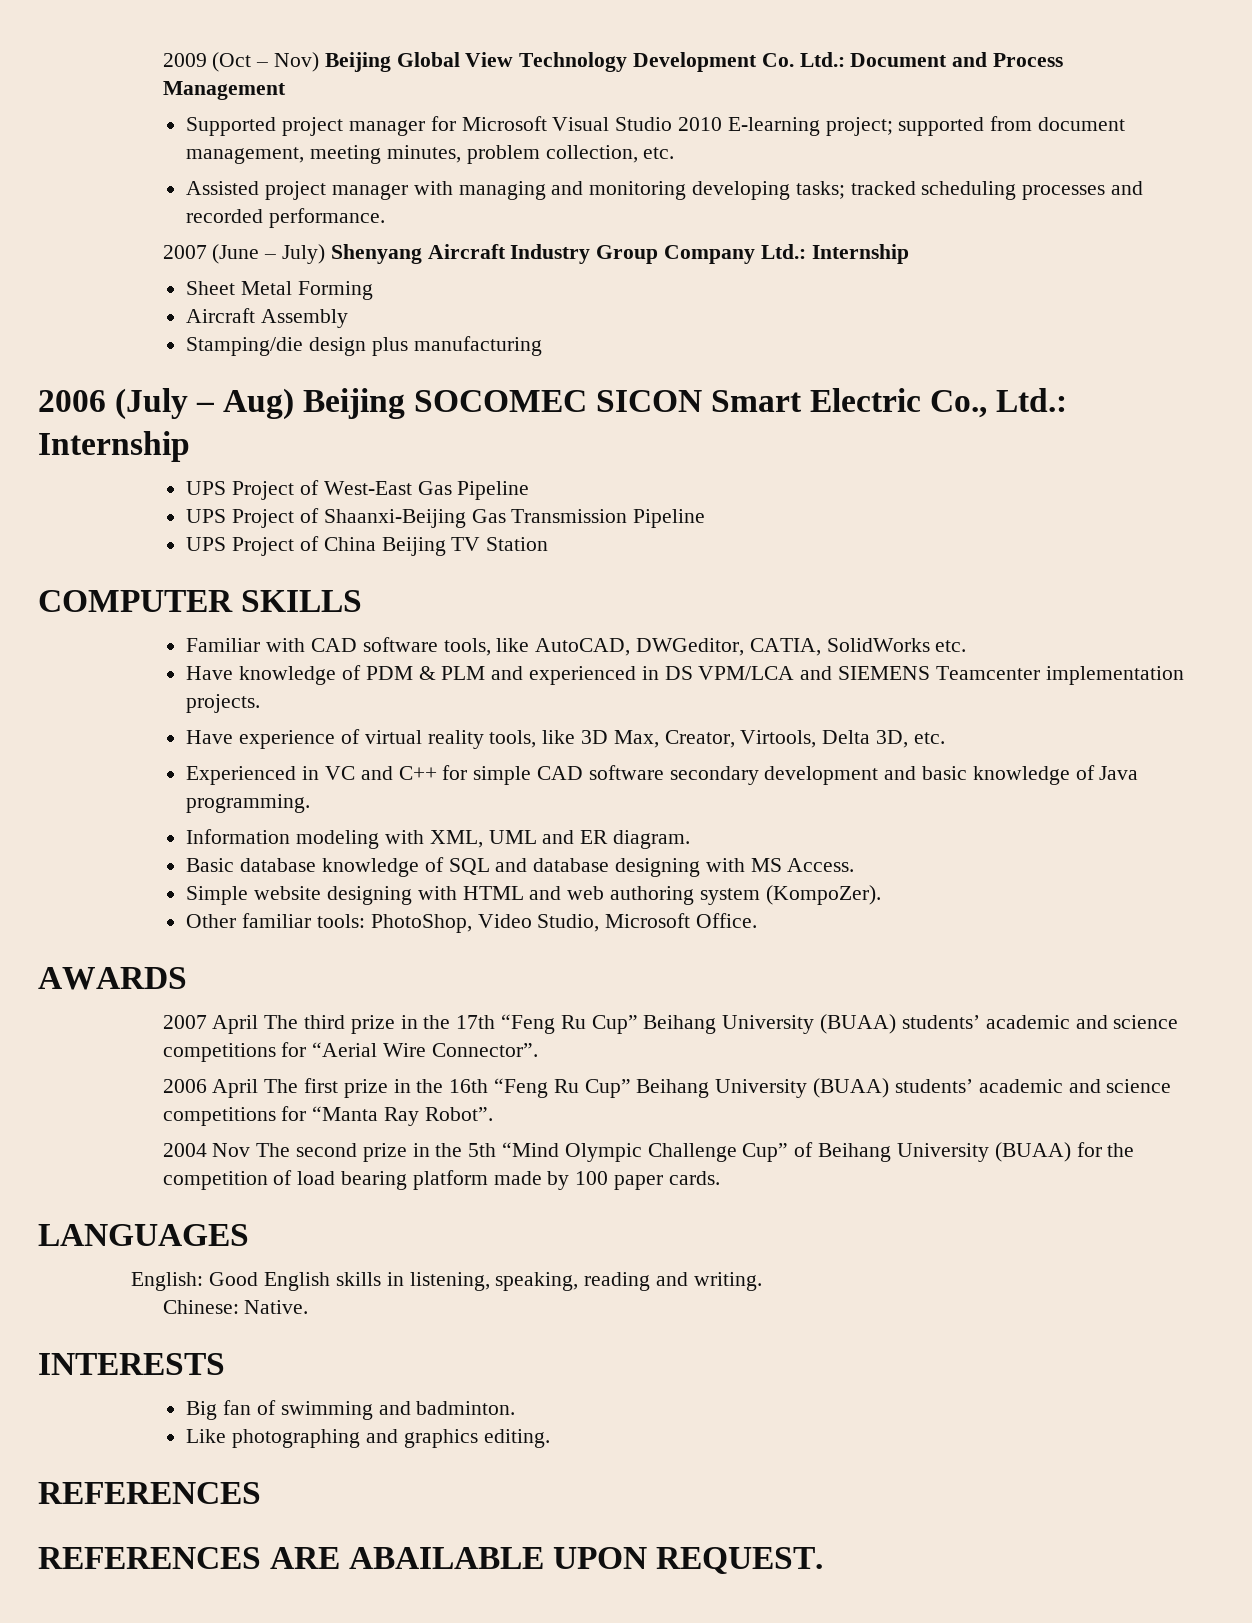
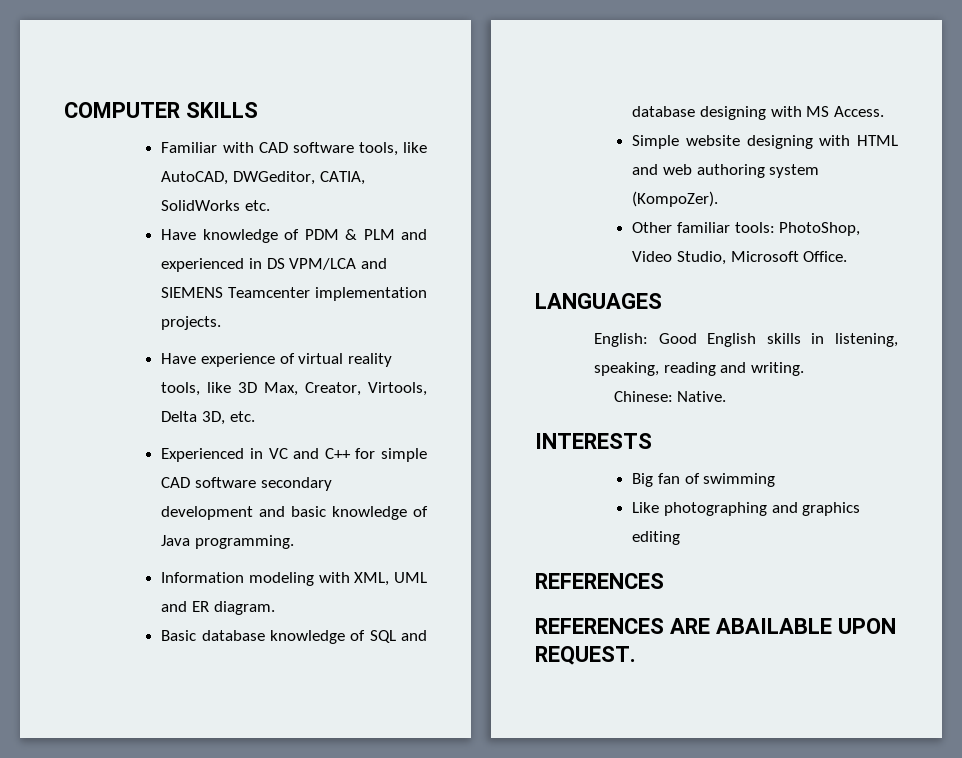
- 2009 (Oct – Nov) Beijing Global View Technology Development Co. Ltd.: Document and Process Management
- Supported project manager for Microsoft Visual Studio 2010 E-learning project; supported from document management, meeting minutes, problem collection, etc.
- Assisted project manager with managing and monitoring developing tasks; tracked scheduling processes and recorded performance.
- 2007 (June – July) Shenyang Aircraft Industry Group Company Ltd.: Internship
- Sheet Metal Forming
- Aircraft Assembly
- Stamping/die design plus manufacturing
- 2006 (July – Aug) Beijing SOCOMEC SICON Smart Electric Co., Ltd.: Internship
- UPS Project of West-East Gas Pipeline
- UPS Project of Shaanxi-Beijing Gas Transmission Pipeline
- UPS Project of China Beijing TV Station
- AWARDS
- 2007 April The third prize in the 17th “Feng Ru Cup” Beihang University (BUAA) students’ academic and science competitions for “Aerial Wire Connector”.
- 2006 April The first prize in the 16th “Feng Ru Cup” Beihang University (BUAA) students’ academic and science competitions for “Manta Ray Robot”.
- 2004 Nov The second prize in the 5th “Mind Olympic Challenge Cup” of Beihang University (BUAA) for the competition of load bearing platform made by 100 paper cards.
- Big fan of swimming and badminton.
+ Big fan of swimming
- Like photographing and graphics editing.
+ Like photographing and graphics editing

